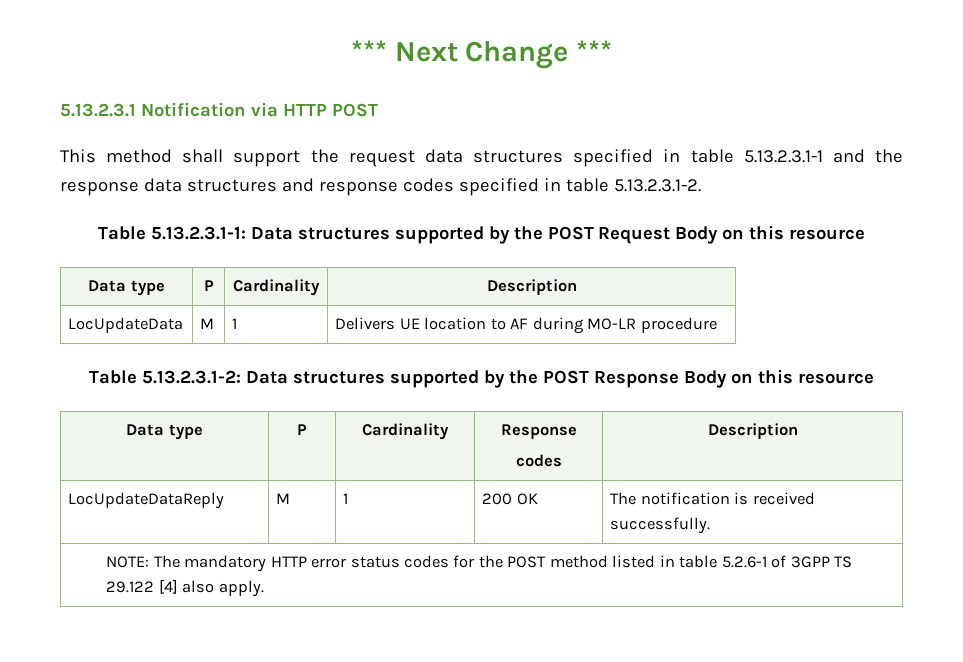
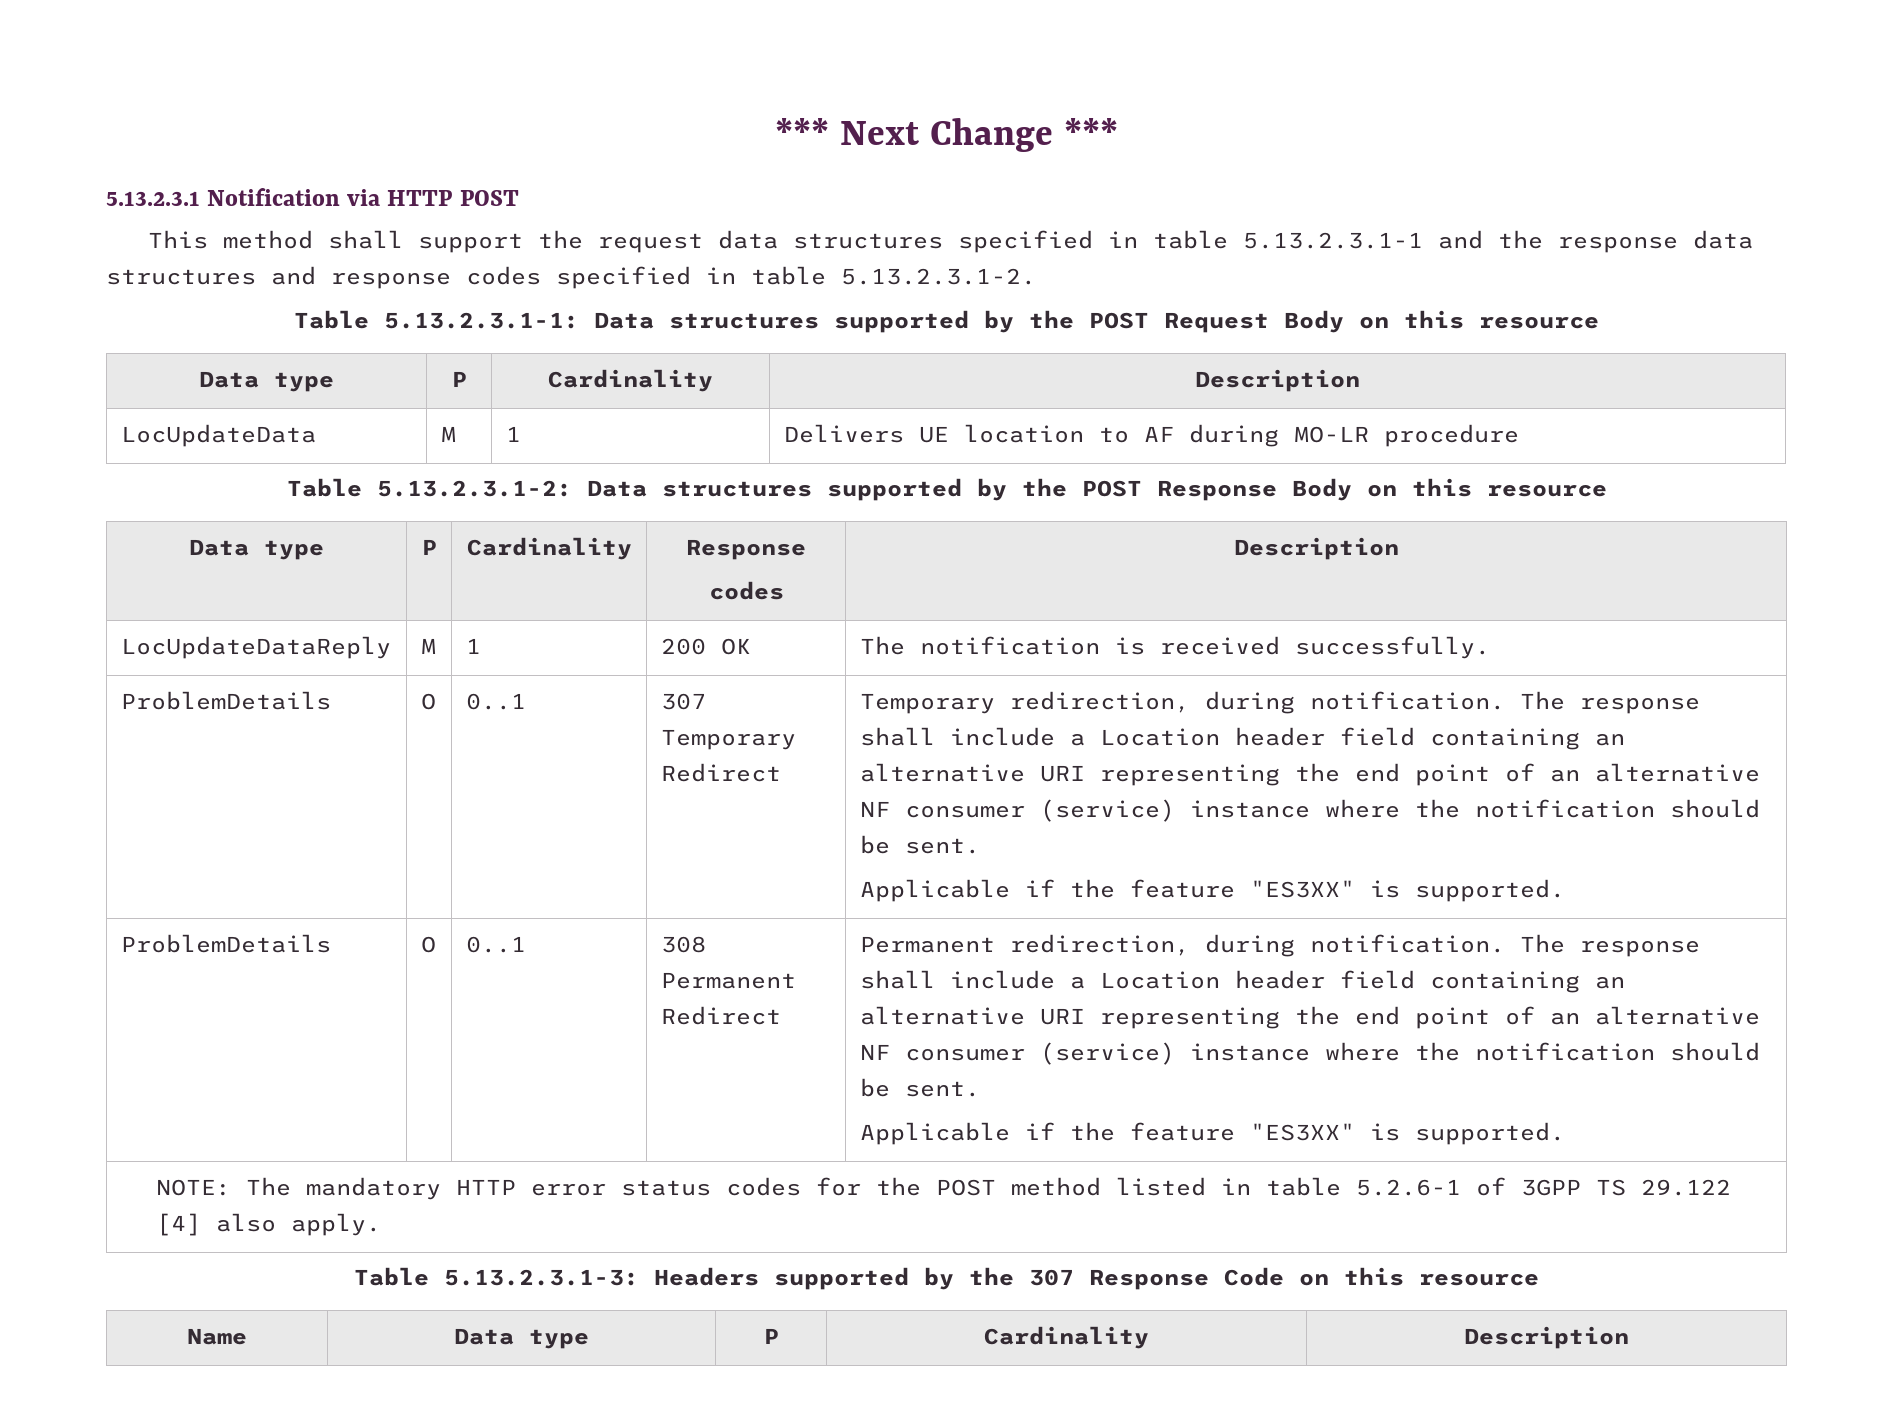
+ ProblemDetails | O | 0..1 | 307 Temporary Redirect | Temporary redirection, during notification. The response shall include a Location header field containing an alternative URI representing the end point of an alternative NF consumer (service) instance where the notification should be sent.
+ Applicable if the feature "ES3XX" is supported.
+ ProblemDetails | O | 0..1 | 308 Permanent Redirect | Permanent redirection, during notification. The response shall include a Location header field containing an alternative URI representing the end point of an alternative NF consumer (service) instance where the notification should be sent.
+ Applicable if the feature "ES3XX" is supported.
+ Table 5.13.2.3.1-3: Headers supported by the 307 Response Code on this resource
+ Name | Data type | P | Cardinality | Description

